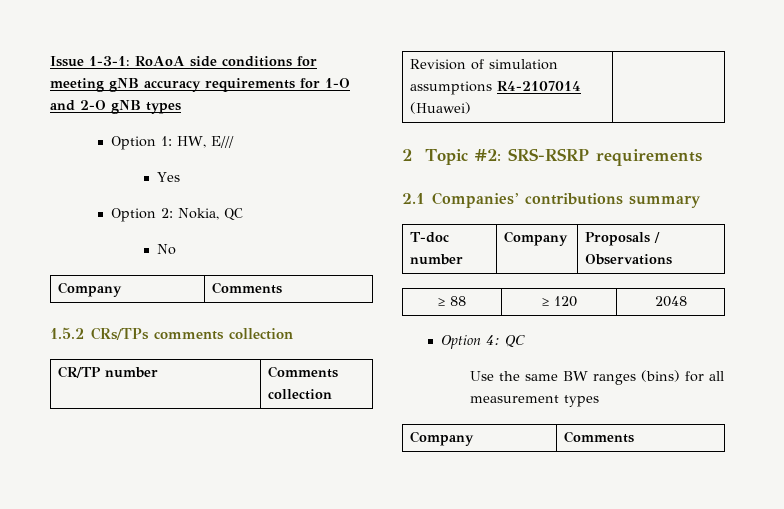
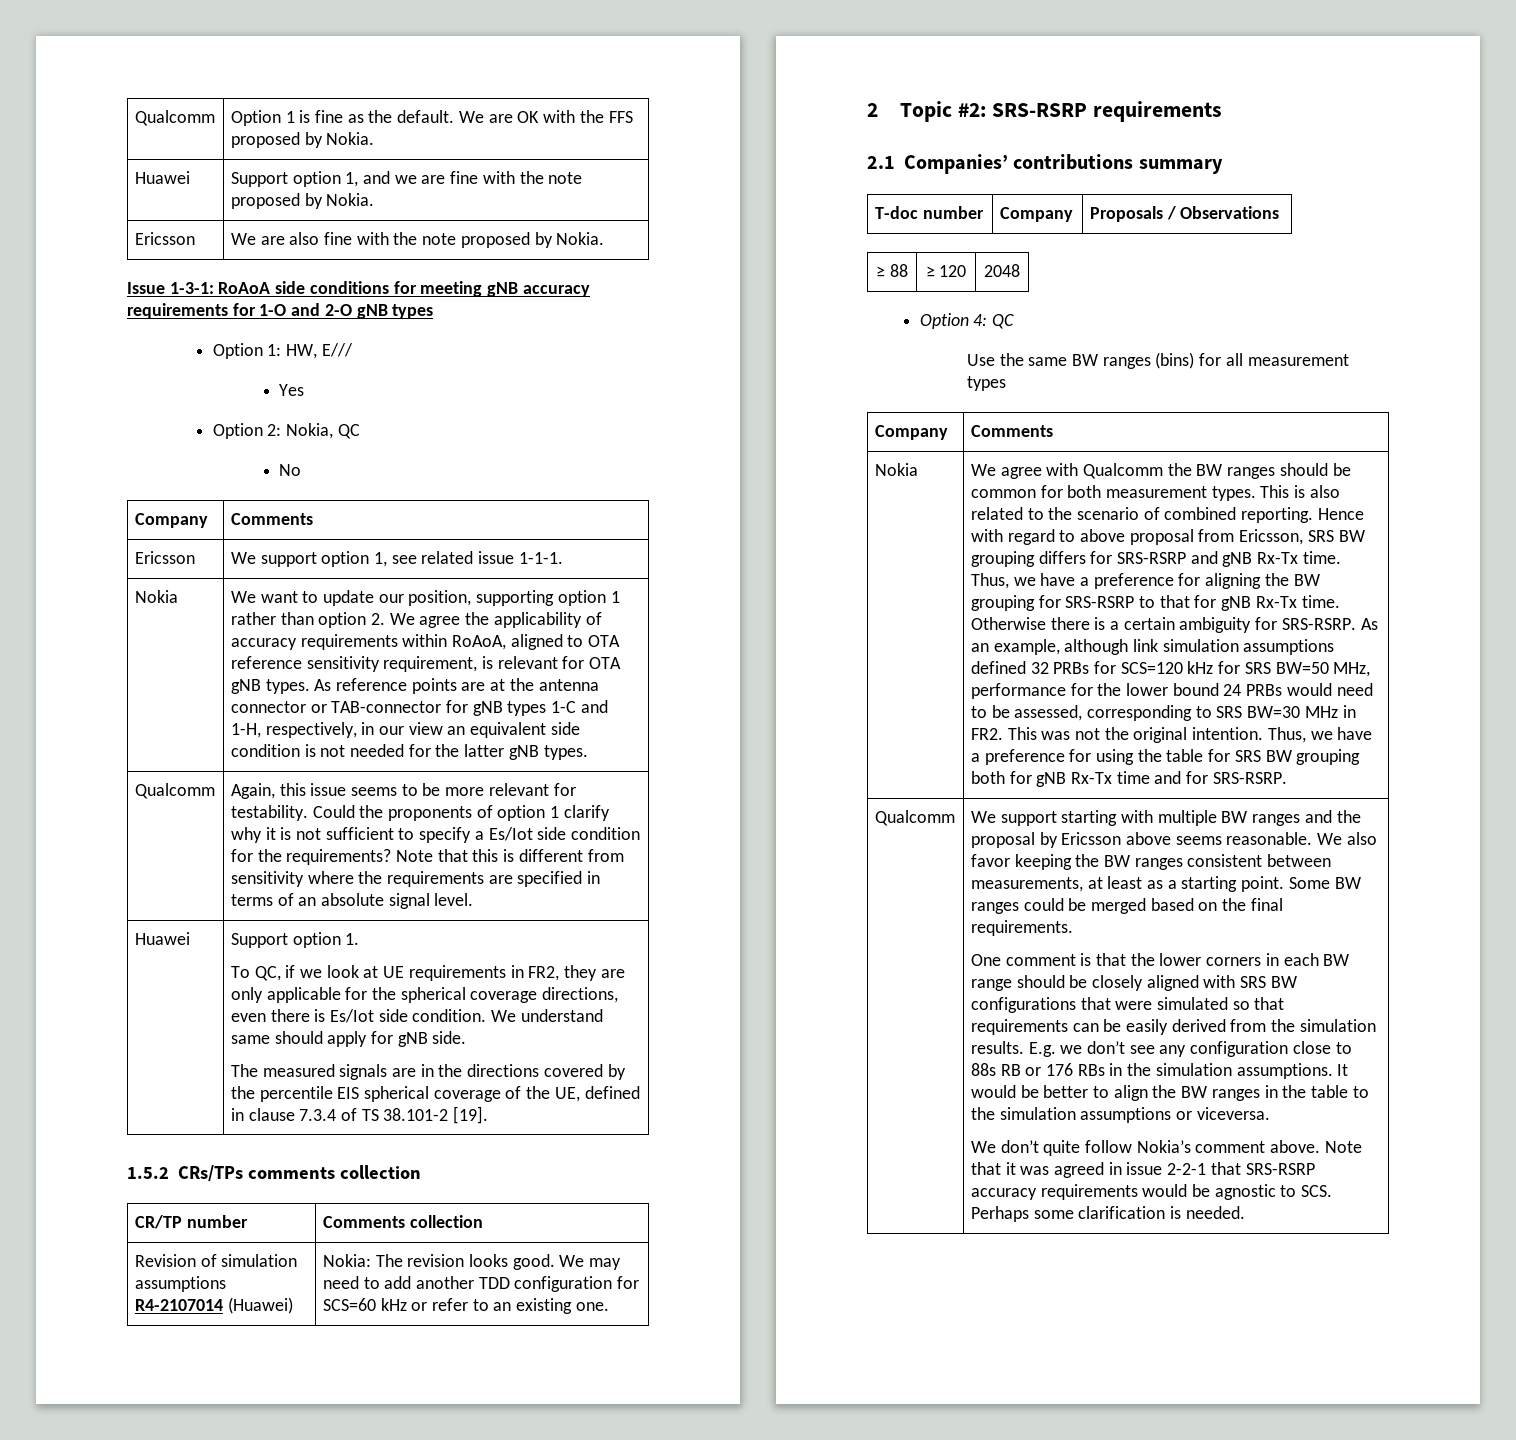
+ Qualcomm | Option 1 is fine as the default. We are OK with the FFS proposed by Nokia.
+ Huawei | Support option 1, and we are fine with the note proposed by Nokia.
+ Ericsson | We are also fine with the note proposed by Nokia.
+ Ericsson | We support option 1, see related issue 1-1-1.
+ Nokia | We want to update our position, supporting option 1 rather than option 2. We agree the applicability of accuracy requirements within RoAoA, aligned to OTA reference sensitivity requirement, is relevant for OTA gNB types. As reference points are at the antenna connector or TAB-connector for gNB types 1-C and 1-H, respectively, in our view an equivalent side condition is not needed for the latter gNB types.
+ Qualcomm | Again, this issue seems to be more relevant for testability. Could the proponents of option 1 clarify why it is not sufficient to specify a Es/Iot side condition for the requirements? Note that this is different from sensitivity where the requirements are specified in terms of an absolute signal level.
+ Huawei | Support option 1.
+ To QC, if we look at UE requirements in FR2, they are only applicable for the spherical coverage directions, even there is Es/Iot side condition. We understand same should apply for gNB side.
+ The measured signals are in the directions covered by the percentile EIS spherical coverage of the UE, defined in clause 7.3.4 of TS 38.101-2 [19].
- Revision of simulation assumptions R4-2107014 (Huawei) |
+ Revision of simulation assumptions R4-2107014 (Huawei) | Nokia: The revision looks good. We may need to add another TDD configuration for SCS=60 kHz or refer to an existing one.
+ Nokia | We agree with Qualcomm the BW ranges should be common for both measurement types. This is also related to the scenario of combined reporting. Hence with regard to above proposal from Ericsson, SRS BW grouping differs for SRS-RSRP and gNB Rx-Tx time. Thus, we have a preference for aligning the BW grouping for SRS-RSRP to that for gNB Rx-Tx time. Otherwise there is a certain ambiguity for SRS-RSRP. As an example, although link simulation assumptions defined 32 PRBs for SCS=120 kHz for SRS BW=50 MHz, performance for the lower bound 24 PRBs would need to be assessed, corresponding to SRS BW=30 MHz in FR2. This was not the original intention. Thus, we have a preference for using the table for SRS BW grouping both for gNB Rx-Tx time and for SRS-RSRP.
+ Qualcomm | We support starting with multiple BW ranges and the proposal by Ericsson above seems reasonable. We also favor keeping the BW ranges consistent between measurements, at least as a starting point. Some BW ranges could be merged based on the final requirements.
+ One comment is that the lower corners in each BW range should be closely aligned with SRS BW configurations that were simulated so that requirements can be easily derived from the simulation results. E.g. we don’t see any configuration close to 88s RB or 176 RBs in the simulation assumptions. It would be better to align the BW ranges in the table to the simulation assumptions or viceversa.
+ We don’t quite follow Nokia’s comment above. Note that it was agreed in issue 2-2-1 that SRS-RSRP accuracy requirements would be agnostic to SCS. Perhaps some clarification is needed.

